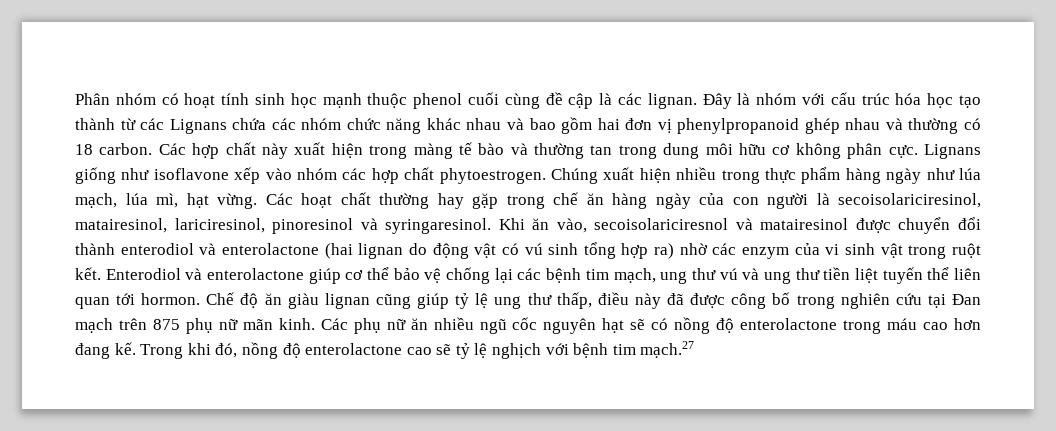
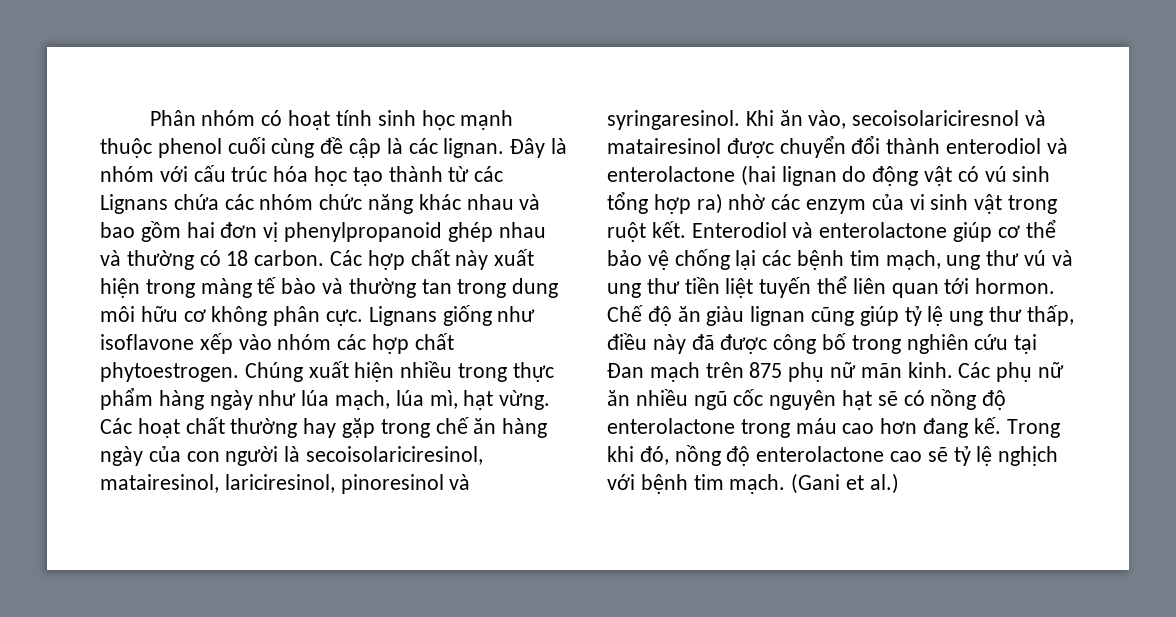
- Trong khi đó, nồng độ enterolactone cao sẽ tỷ lệ nghịch với bệnh tim mạch.27
+ Trong khi đó, nồng độ enterolactone cao sẽ tỷ lệ nghịch với bệnh tim mạch. (Gani et al.)

